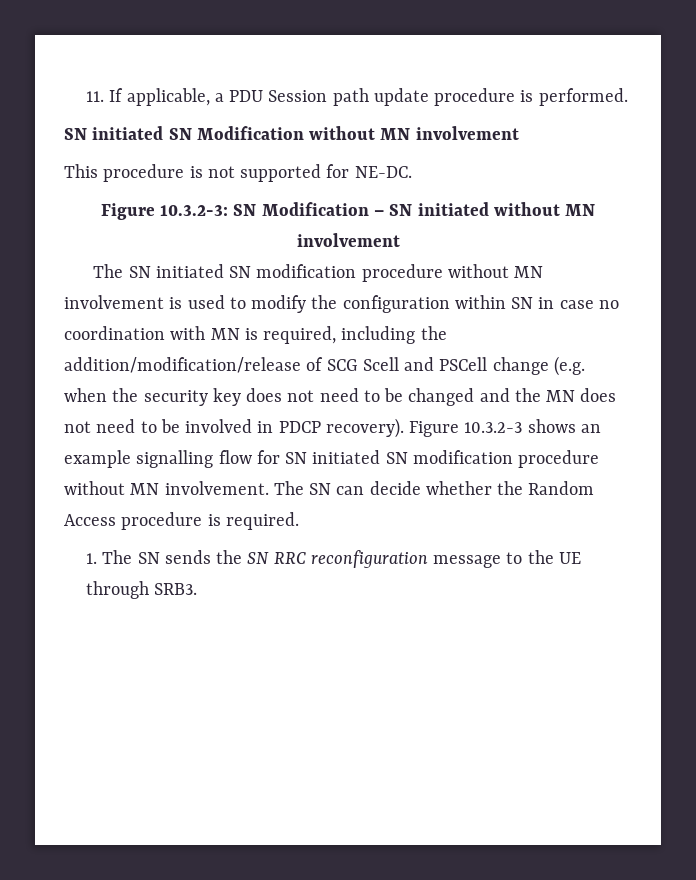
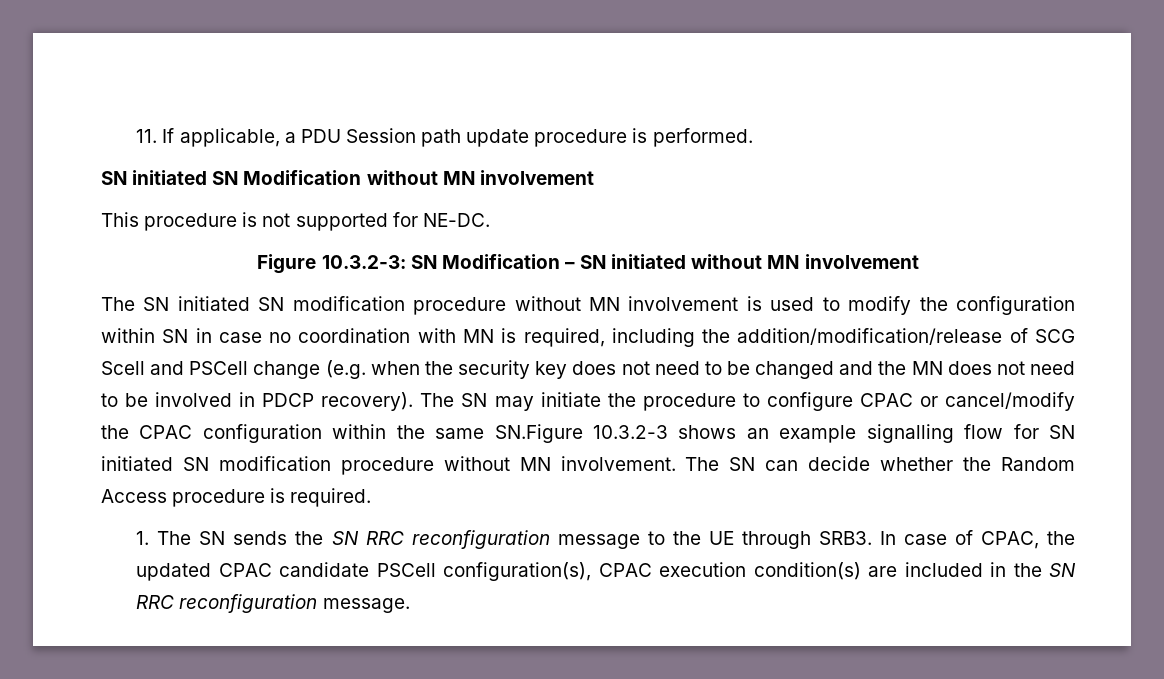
- Figure 10.3.2-3 shows an example signalling flow for SN initiated SN modification procedure without MN involvement.
+ The SN may initiate the procedure to configure CPAC or cancel/modify the CPAC configuration within the same SN.Figure 10.3.2-3 shows an example signalling flow for SN initiated SN modification procedure without MN involvement.
+ In case of CPAC, the updated CPAC candidate PSCell configuration(s), CPAC execution condition(s) are included in the SN RRC reconfiguration message.

